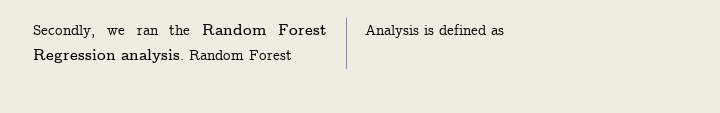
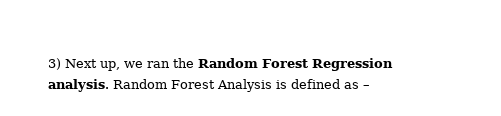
- Secondly, we ran the Random Forest Regression analysis.
+ 3) Next up, we ran the Random Forest Regression analysis.
- Random Forest Analysis is defined as
+ Random Forest Analysis is defined as –

